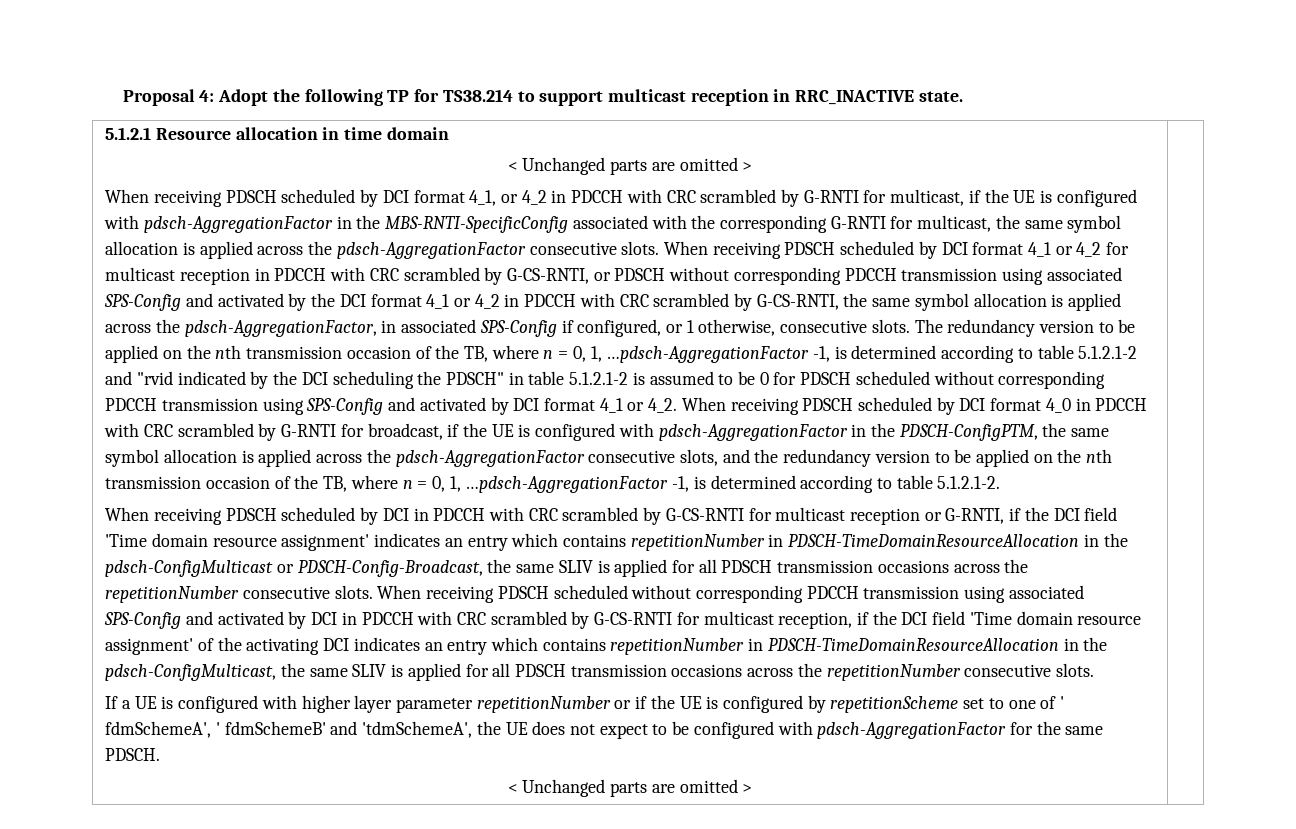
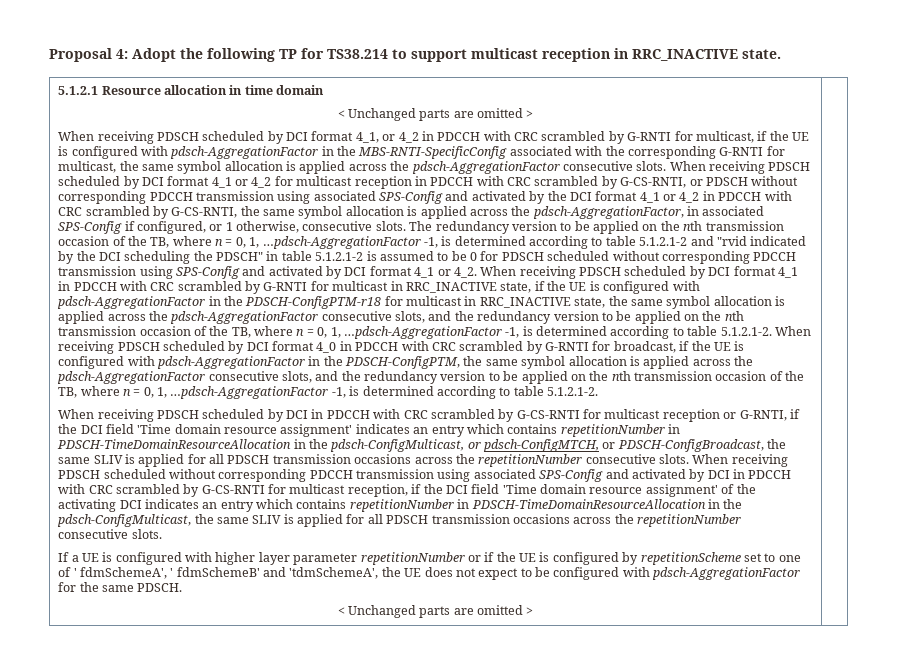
- When receiving PDSCH scheduled by DCI format 4_0 in PDCCH with CRC scrambled by G-RNTI for broadcast, if the UE is configured with pdsch-AggregationFactor in the PDSCH-ConfigPTM, the same symbol allocation is applied across the pdsch-AggregationFactor consecutive slots, and the redundancy version to be applied on the nth transmission occasion of the TB, where n = 0, 1, …pdsch-AggregationFactor -1, is determined according to table 5.1.2.1-2.
+ When receiving PDSCH scheduled by DCI format 4_1 in PDCCH with CRC scrambled by G-RNTI for multicast in RRC_INACTIVE state, if the UE is configured with pdsch-AggregationFactor in the PDSCH-ConfigPTM-r18 for multicast in RRC_INACTIVE state, the same symbol allocation is applied across the pdsch-AggregationFactor consecutive slots, and the redundancy version to be applied on the nth transmission occasion of the TB, where n = 0, 1, …pdsch-AggregationFactor -1, is determined according to table 5.1.2.1-2. When receiving PDSCH scheduled by DCI format 4_0 in PDCCH with CRC scrambled by G-RNTI for broadcast, if the UE is configured with pdsch-AggregationFactor in the PDSCH-ConfigPTM, the same symbol allocation is applied across the pdsch-AggregationFactor consecutive slots, and the redundancy version to be applied on the nth transmission occasion of the TB, where n = 0, 1, …pdsch-AggregationFactor -1, is determined according to table 5.1.2.1-2.
- When receiving PDSCH scheduled by DCI in PDCCH with CRC scrambled by G-CS-RNTI for multicast reception or G-RNTI, if the DCI field 'Time domain resource assignment' indicates an entry which contains repetitionNumber in PDSCH-TimeDomainResourceAllocation in the pdsch-ConfigMulticast or PDSCH-Config-Broadcast, the same SLIV is applied for all PDSCH transmission occasions across the repetitionNumber consecutive slots.
+ When receiving PDSCH scheduled by DCI in PDCCH with CRC scrambled by G-CS-RNTI for multicast reception or G-RNTI, if the DCI field 'Time domain resource assignment' indicates an entry which contains repetitionNumber in PDSCH-TimeDomainResourceAllocation in the pdsch-ConfigMulticast, or pdsch-ConfigMTCH, or PDSCH-ConfigBroadcast, the same SLIV is applied for all PDSCH transmission occasions across the repetitionNumber consecutive slots.

